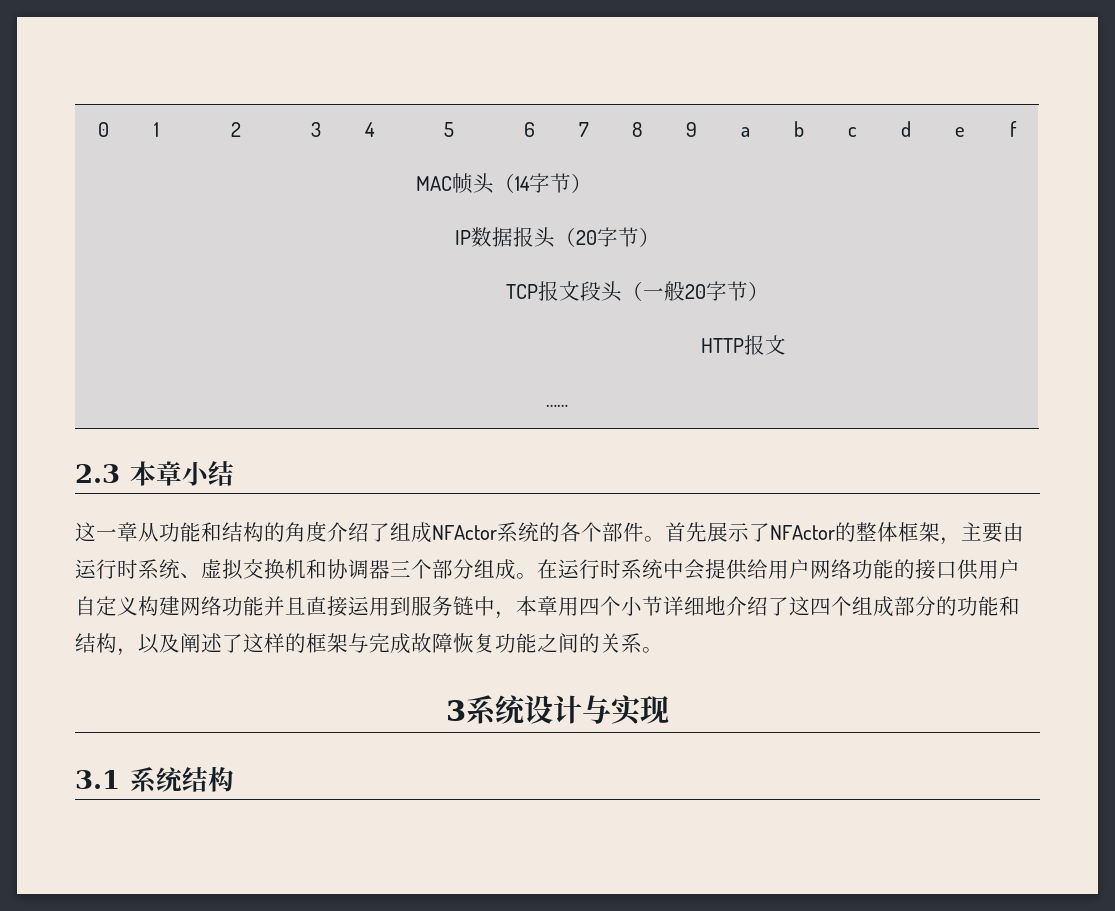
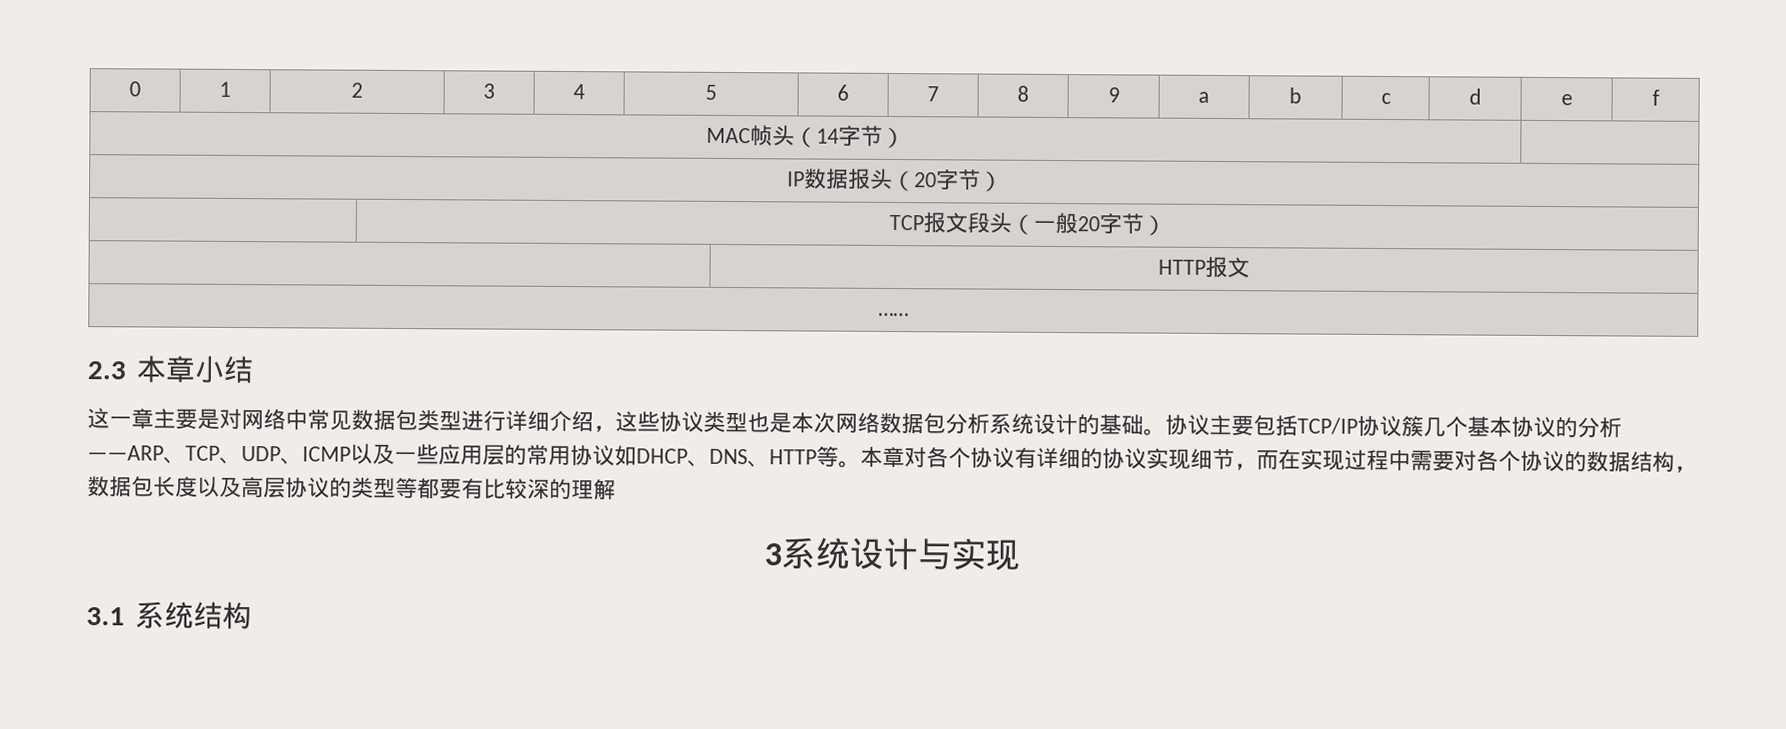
- 这一章从功能和结构的角度介绍了组成NFActor系统的各个部件。首先展示了NFActor的整体框架，主要由运行时系统、虚拟交换机和协调器三个部分组成。在运行时系统中会提供给用户网络功能的接口供用户自定义构建网络功能并且直接运用到服务链中，本章用四个小节详细地介绍了这四个组成部分的功能和结构，以及阐述了这样的框架与完成故障恢复功能之间的关系。
+ 这一章主要是对网络中常见数据包类型进行详细介绍，这些协议类型也是本次网络数据包分析系统设计的基础。协议主要包括TCP/IP协议簇几个基本协议的分析——ARP、TCP、UDP、ICMP以及一些应用层的常用协议如DHCP、DNS、HTTP等。本章对各个协议有详细的协议实现细节，而在实现过程中需要对各个协议的数据结构，数据包长度以及高层协议的类型等都要有比较深的理解

